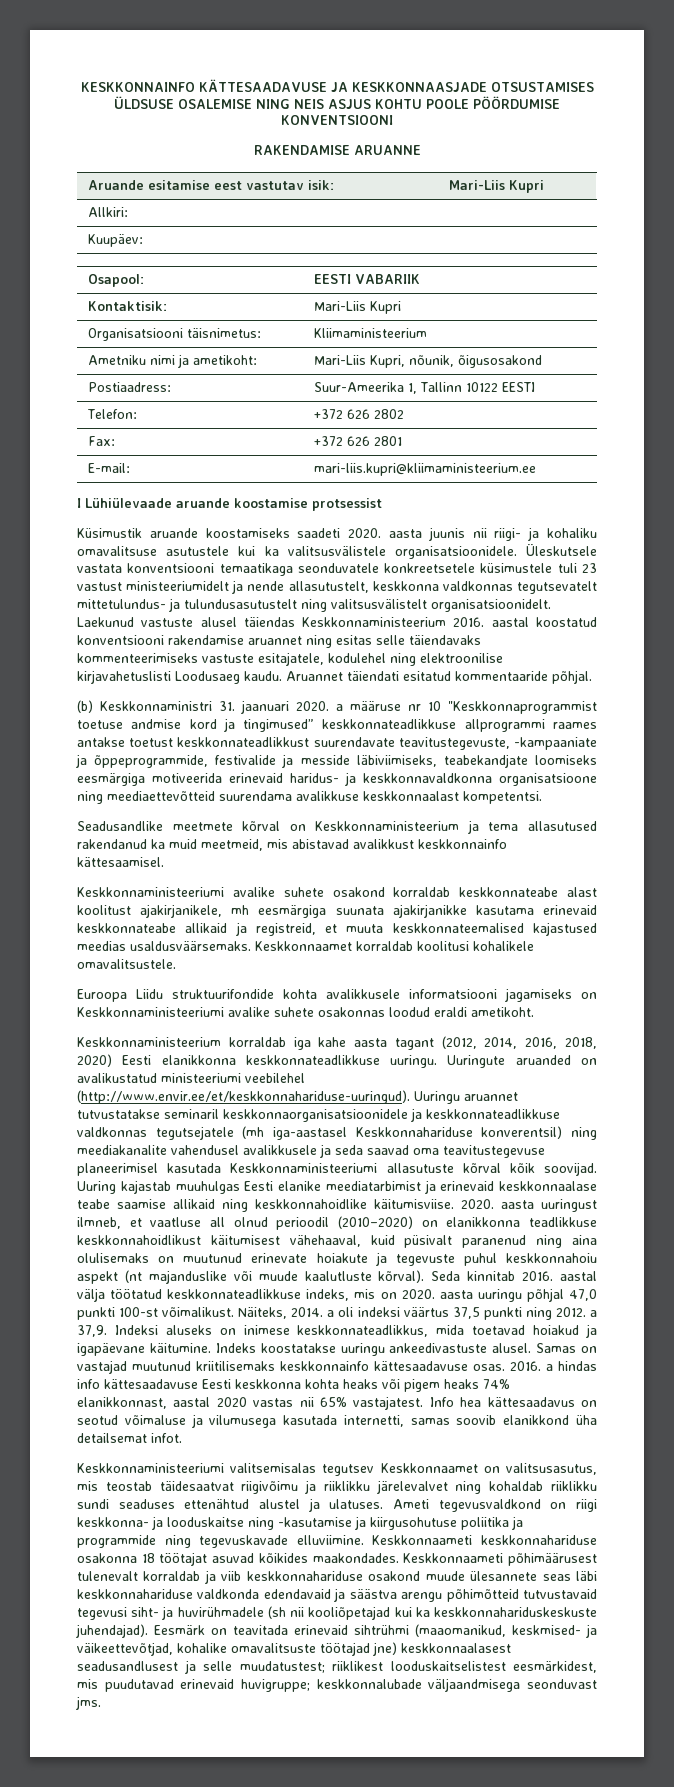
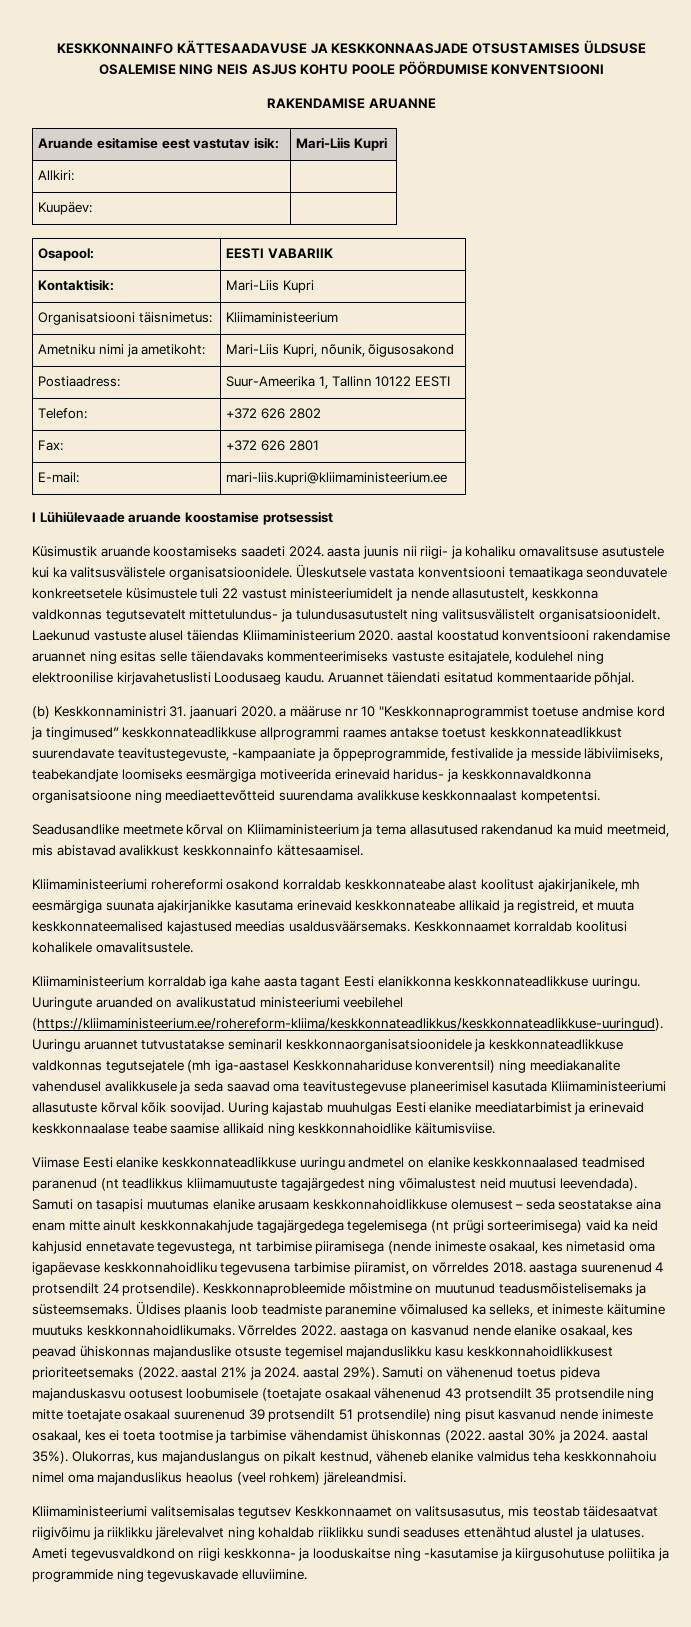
- Küsimustik aruande koostamiseks saadeti 2020. aasta juunis nii riigi- ja kohaliku omavalitsuse asutustele kui ka valitsusvälistele organisatsioonidele.
+ Küsimustik aruande koostamiseks saadeti 2024. aasta juunis nii riigi- ja kohaliku omavalitsuse asutustele kui ka valitsusvälistele organisatsioonidele.
- Üleskutsele vastata konventsiooni temaatikaga seonduvatele konkreetsetele küsimustele tuli 23 vastust ministeeriumidelt ja nende allasutustelt, keskkonna valdkonnas tegutsevatelt mittetulundus- ja tulundusasutustelt ning valitsusvälistelt organisatsioonidelt.
+ Üleskutsele vastata konventsiooni temaatikaga seonduvatele konkreetsetele küsimustele tuli 22 vastust ministeeriumidelt ja nende allasutustelt, keskkonna valdkonnas tegutsevatelt mittetulundus- ja tulundusasutustelt ning valitsusvälistelt organisatsioonidelt.
- Laekunud vastuste alusel täiendas Keskkonnaministeerium 2016. aastal koostatud konventsiooni rakendamise aruannet ning esitas selle täiendavaks kommenteerimiseks vastuste esitajatele, kodulehel ning elektroonilise kirjavahetuslisti Loodusaeg kaudu.
+ Laekunud vastuste alusel täiendas Kliimaministeerium 2020. aastal koostatud konventsiooni rakendamise aruannet ning esitas selle täiendavaks kommenteerimiseks vastuste esitajatele, kodulehel ning elektroonilise kirjavahetuslisti Loodusaeg kaudu.
- Seadusandlike meetmete kõrval on Keskkonnaministeerium ja tema allasutused rakendanud ka muid meetmeid, mis abistavad avalikkust keskkonnainfo kättesaamisel.
+ Seadusandlike meetmete kõrval on Kliimaministeerium ja tema allasutused rakendanud ka muid meetmeid, mis abistavad avalikkust keskkonnainfo kättesaamisel.
- Keskkonnaministeeriumi avalike suhete osakond korraldab keskkonnateabe alast koolitust ajakirjanikele, mh eesmärgiga suunata ajakirjanikke kasutama erinevaid keskkonnateabe allikaid ja registreid, et muuta keskkonnateemalised kajastused meedias usaldusväärsemaks.
+ Kliimaministeeriumi rohereformi osakond korraldab keskkonnateabe alast koolitust ajakirjanikele, mh eesmärgiga suunata ajakirjanikke kasutama erinevaid keskkonnateabe allikaid ja registreid, et muuta keskkonnateemalised kajastused meedias usaldusväärsemaks.
- Euroopa Liidu struktuurifondide kohta avalikkusele informatsiooni jagamiseks on Keskkonnaministeeriumi avalike suhete osakonnas loodud eraldi ametikoht.
- Keskkonnaministeerium korraldab iga kahe aasta tagant (2012, 2014, 2016, 2018, 2020) Eesti elanikkonna keskkonnateadlikkuse uuringu.
+ Kliimaministeerium korraldab iga kahe aasta tagant Eesti elanikkonna keskkonnateadlikkuse uuringu.
- Uuringute aruanded on avalikustatud ministeeriumi veebilehel (http://www.envir.ee/et/keskkonnahariduse-uuringud). Uuringu aruannet tutvustatakse seminaril keskkonnaorganisatsioonidele ja keskkonnateadlikkuse valdkonnas tegutsejatele (mh iga-aastasel Keskkonnahariduse konverentsil) ning meediakanalite vahendusel avalikkusele ja seda saavad oma teavitustegevuse planeerimisel kasutada Keskkonnaministeeriumi allasutuste kõrval kõik soovijad.
+ Uuringute aruanded on avalikustatud ministeeriumi veebilehel (https://kliimaministeerium.ee/rohereform-kliima/keskkonnateadlikkus/keskkonnateadlikkuse-uuringud). Uuringu aruannet tutvustatakse seminaril keskkonnaorganisatsioonidele ja keskkonnateadlikkuse valdkonnas tegutsejatele (mh iga-aastasel Keskkonnahariduse konverentsil) ning meediakanalite vahendusel avalikkusele ja seda saavad oma teavitustegevuse planeerimisel kasutada Kliimaministeeriumi allasutuste kõrval kõik soovijad.
- Uuring kajastab muuhulgas Eesti elanike meediatarbimist ja erinevaid keskkonnaalase teabe saamise allikaid ning keskkonnahoidlike käitumisviise. 2020. aasta uuringust ilmneb, et vaatluse all olnud perioodil (2010–2020) on elanikkonna teadlikkuse keskkonnahoidlikust käitumisest vähehaaval, kuid püsivalt paranenud ning aina olulisemaks on muutunud erinevate hoiakute ja tegevuste puhul keskkonnahoiu aspekt (nt majanduslike või muude kaalutluste kõrval). Seda kinnitab 2016. aastal välja töötatud keskkonnateadlikkuse indeks, mis on 2020. aasta uuringu põhjal 47,0 punkti 100-st võimalikust. Näiteks, 2014. a oli indeksi väärtus 37,5 punkti ning 2012. a 37,9. Indeksi aluseks on inimese keskkonnateadlikkus, mida toetavad hoiakud ja igapäevane käitumine. Indeks koostatakse uuringu ankeedivastuste alusel. Samas on vastajad muutunud kriitilisemaks keskkonnainfo kättesaadavuse osas. 2016. a hindas info kättesaadavuse Eesti keskkonna kohta heaks või pigem heaks 74% elanikkonnast, aastal 2020 vastas nii 65% vastajatest. Info hea kättesaadavus on seotud võimaluse ja vilumusega kasutada internetti, samas soovib elanikkond üha detailsemat infot.
- Keskkonnaministeeriumi valitsemisalas tegutsev Keskkonnaamet on valitsusasutus, mis teostab täidesaatvat riigivõimu ja riiklikku järelevalvet ning kohaldab riiklikku sundi seaduses ettenähtud alustel ja ulatuses.
+ Uuring kajastab muuhulgas Eesti elanike meediatarbimist ja erinevaid keskkonnaalase teabe saamise allikaid ning keskkonnahoidlike käitumisviise.
+ Viimase Eesti elanike keskkonnateadlikkuse uuringu andmetel on elanike keskkonnaalased teadmised paranenud (nt teadlikkus kliimamuutuste tagajärgedest ning võimalustest neid muutusi leevendada). Samuti on tasapisi muutumas elanike arusaam keskkonnahoidlikkuse olemusest – seda seostatakse aina enam mitte ainult keskkonnakahjude tagajärgedega tegelemisega (nt prügi sorteerimisega) vaid ka neid kahjusid ennetavate tegevustega, nt tarbimise piiramisega (nende inimeste osakaal, kes nimetasid oma igapäevase keskkonnahoidliku tegevusena tarbimise piiramist, on võrreldes 2018. aastaga suurenenud 4 protsendilt 24 protsendile). Keskkonnaprobleemide mõistmine on muutunud teadusmõistelisemaks ja süsteemsemaks. Üldises plaanis loob teadmiste paranemine võimalused ka selleks, et inimeste käitumine muutuks keskkonnahoidlikumaks. Võrreldes 2022. aastaga on kasvanud nende elanike osakaal, kes peavad ühiskonnas majanduslike otsuste tegemisel majanduslikku kasu keskkonnahoidlikkusest prioriteetsemaks (2022. aastal 21% ja 2024. aastal 29%). Samuti on vähenenud toetus pideva majanduskasvu ootusest loobumisele (toetajate osakaal vähenenud 43 protsendilt 35 protsendile ning mitte toetajate osakaal suurenenud 39 protsendilt 51 protsendile) ning pisut kasvanud nende inimeste osakaal, kes ei toeta tootmise ja tarbimise vähendamist ühiskonnas (2022. aastal 30% ja 2024. aastal 35%). Olukorras, kus majanduslangus on pikalt kestnud, väheneb elanike valmidus teha keskkonnahoiu nimel oma majanduslikus heaolus (veel rohkem) järeleandmisi.
+ Kliimaministeeriumi valitsemisalas tegutsev Keskkonnaamet on valitsusasutus, mis teostab täidesaatvat riigivõimu ja riiklikku järelevalvet ning kohaldab riiklikku sundi seaduses ettenähtud alustel ja ulatuses.
- Keskkonnaameti keskkonnahariduse osakonna 18 töötajat asuvad kõikides maakondades. Keskkonnaameti põhimäärusest tulenevalt korraldab ja viib keskkonnahariduse osakond muude ülesannete seas läbi keskkonnahariduse valdkonda edendavaid ja säästva arengu põhimõtteid tutvustavaid tegevusi siht- ja huvirühmadele (sh nii kooliõpetajad kui ka keskkonnahariduskeskuste juhendajad). Eesmärk on teavitada erinevaid sihtrühmi (maaomanikud, keskmised- ja väikeettevõtjad, kohalike omavalitsuste töötajad jne) keskkonnaalasest seadusandlusest ja selle muudatustest; riiklikest looduskaitselistest eesmärkidest, mis puudutavad erinevaid huvigruppe; keskkonnalubade väljaandmisega seonduvast jms.

